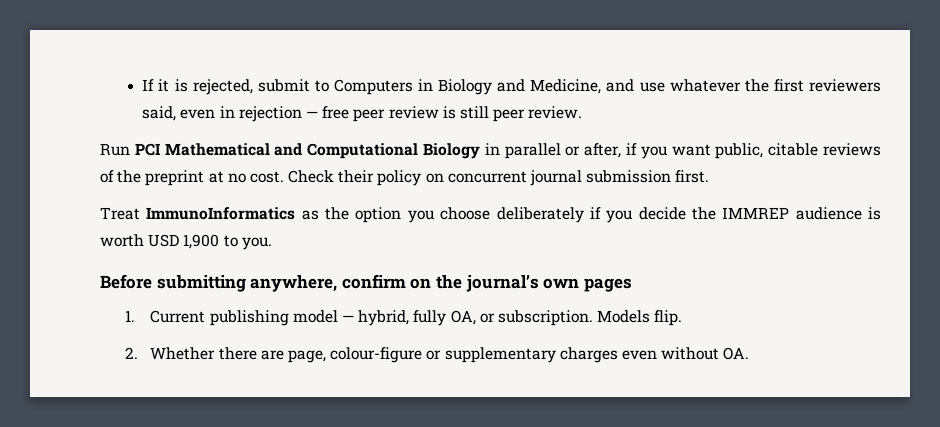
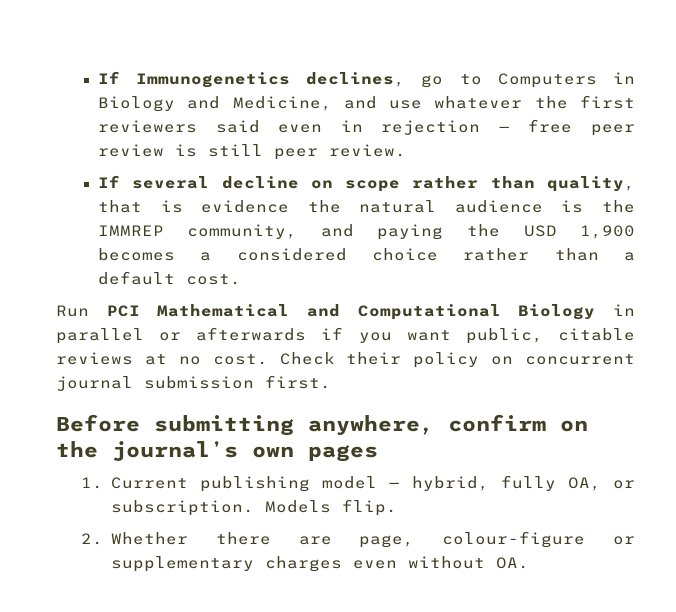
- If it is rejected, submit to Computers in Biology and Medicine, and use whatever the first reviewers said, even in rejection — free peer review is still peer review.
+ If Immunogenetics declines, go to Computers in Biology and Medicine, and use whatever the first reviewers said even in rejection — free peer review is still peer review.
+ If several decline on scope rather than quality, that is evidence the natural audience is the IMMREP community, and paying the USD 1,900 becomes a considered choice rather than a default cost.
- Run PCI Mathematical and Computational Biology in parallel or after, if you want public, citable reviews of the preprint at no cost.
+ Run PCI Mathematical and Computational Biology in parallel or afterwards if you want public, citable reviews at no cost.
- Treat ImmunoInformatics as the option you choose deliberately if you decide the IMMREP audience is worth USD 1,900 to you.

